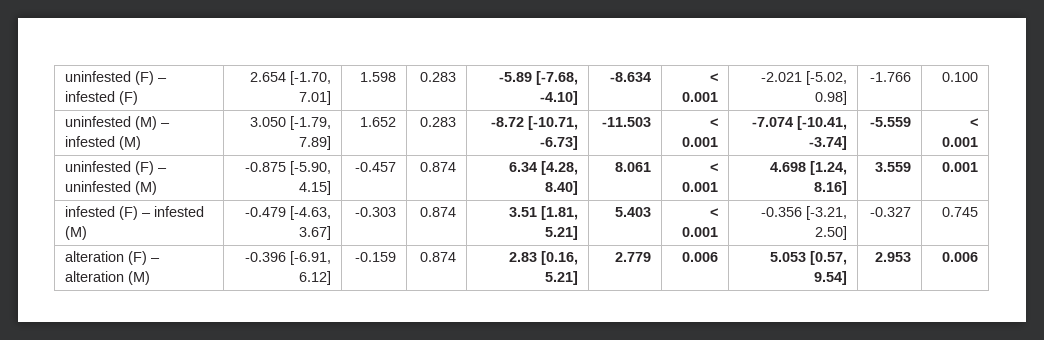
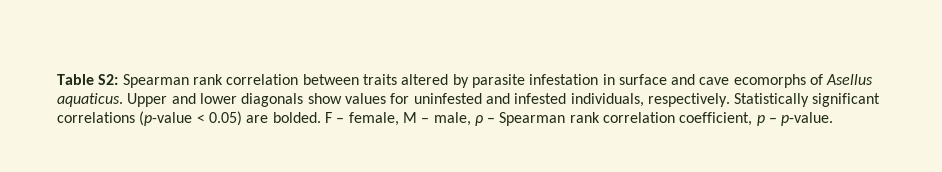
- uninfested (F) – infested (F) | 2.654 [-1.70, 7.01] | 1.598 | 0.283 | -5.89 [-7.68, -4.10] | -8.634 | < 0.001 | -2.021 [-5.02, 0.98] | -1.766 | 0.100
- uninfested (M) – infested (M) | 3.050 [-1.79, 7.89] | 1.652 | 0.283 | -8.72 [-10.71, -6.73] | -11.503 | < 0.001 | -7.074 [-10.41, -3.74] | -5.559 | < 0.001
- uninfested (F) – uninfested (M) | -0.875 [-5.90, 4.15] | -0.457 | 0.874 | 6.34 [4.28, 8.40] | 8.061 | < 0.001 | 4.698 [1.24, 8.16] | 3.559 | 0.001
- infested (F) – infested (M) | -0.479 [-4.63, 3.67] | -0.303 | 0.874 | 3.51 [1.81, 5.21] | 5.403 | < 0.001 | -0.356 [-3.21, 2.50] | -0.327 | 0.745
- alteration (F) – alteration (M) | -0.396 [-6.91, 6.12] | -0.159 | 0.874 | 2.83 [0.16, 5.21] | 2.779 | 0.006 | 5.053 [0.57, 9.54] | 2.953 | 0.006
+ Table S2: Spearman rank correlation between traits altered by parasite infestation in surface and cave ecomorphs of Asellus aquaticus. Upper and lower diagonals show values for uninfested and infested individuals, respectively. Statistically significant correlations (p-value < 0.05) are bolded. F – female, M – male, ρ – Spearman rank correlation coefficient, p – p-value.

